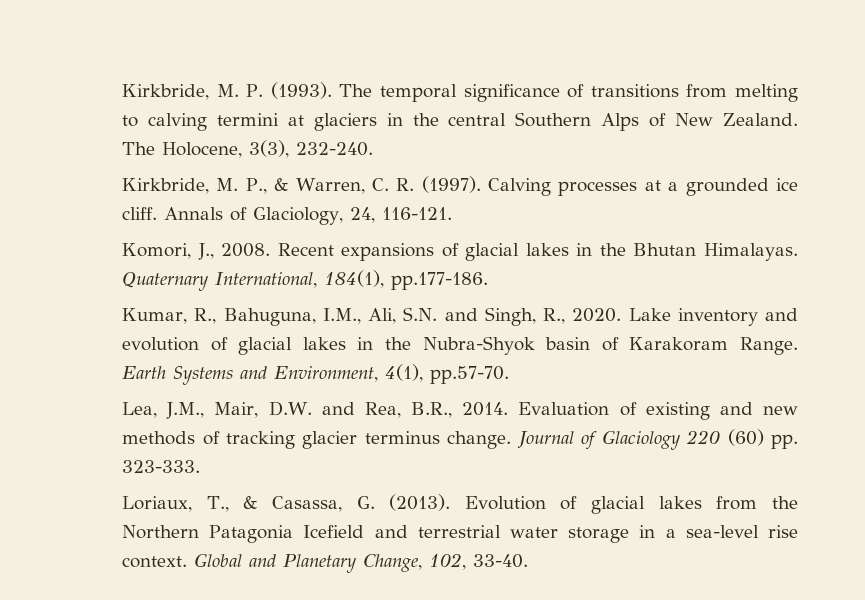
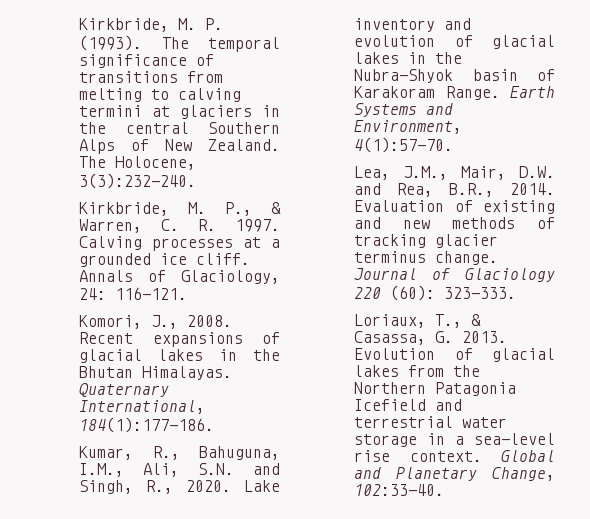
- The Holocene, 3(3), 232-240.
+ The Holocene, 3(3):232-240.
- Kirkbride, M. P., & Warren, C. R. (1997).
+ Kirkbride, M. P., & Warren, C. R. 1997.
- Annals of Glaciology, 24, 116-121.
+ Annals of Glaciology, 24: 116-121.
- Quaternary International, 184(1), pp.177-186.
+ Quaternary International, 184(1):177-186.
- Earth Systems and Environment, 4(1), pp.57-70.
+ Earth Systems and Environment, 4(1):57-70.
- Journal of Glaciology 220 (60) pp. 323-333.
+ Journal of Glaciology 220 (60): 323-333.
- Loriaux, T., & Casassa, G. (2013).
+ Loriaux, T., & Casassa, G. 2013.
- Global and Planetary Change, 102, 33-40.
+ Global and Planetary Change, 102:33-40.

